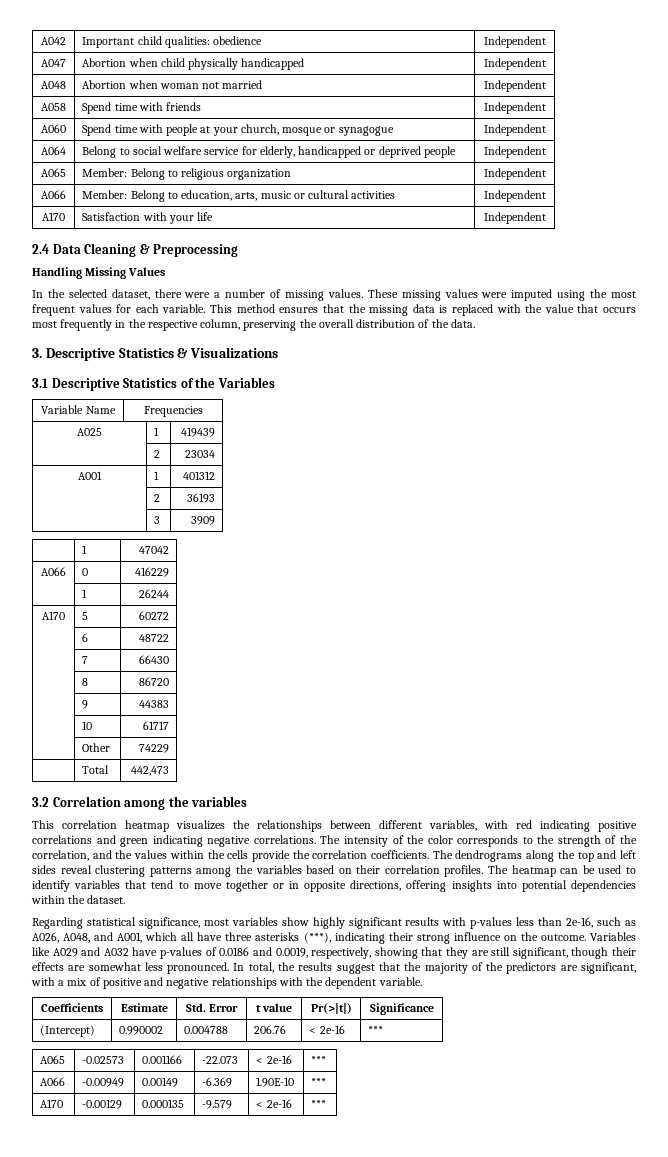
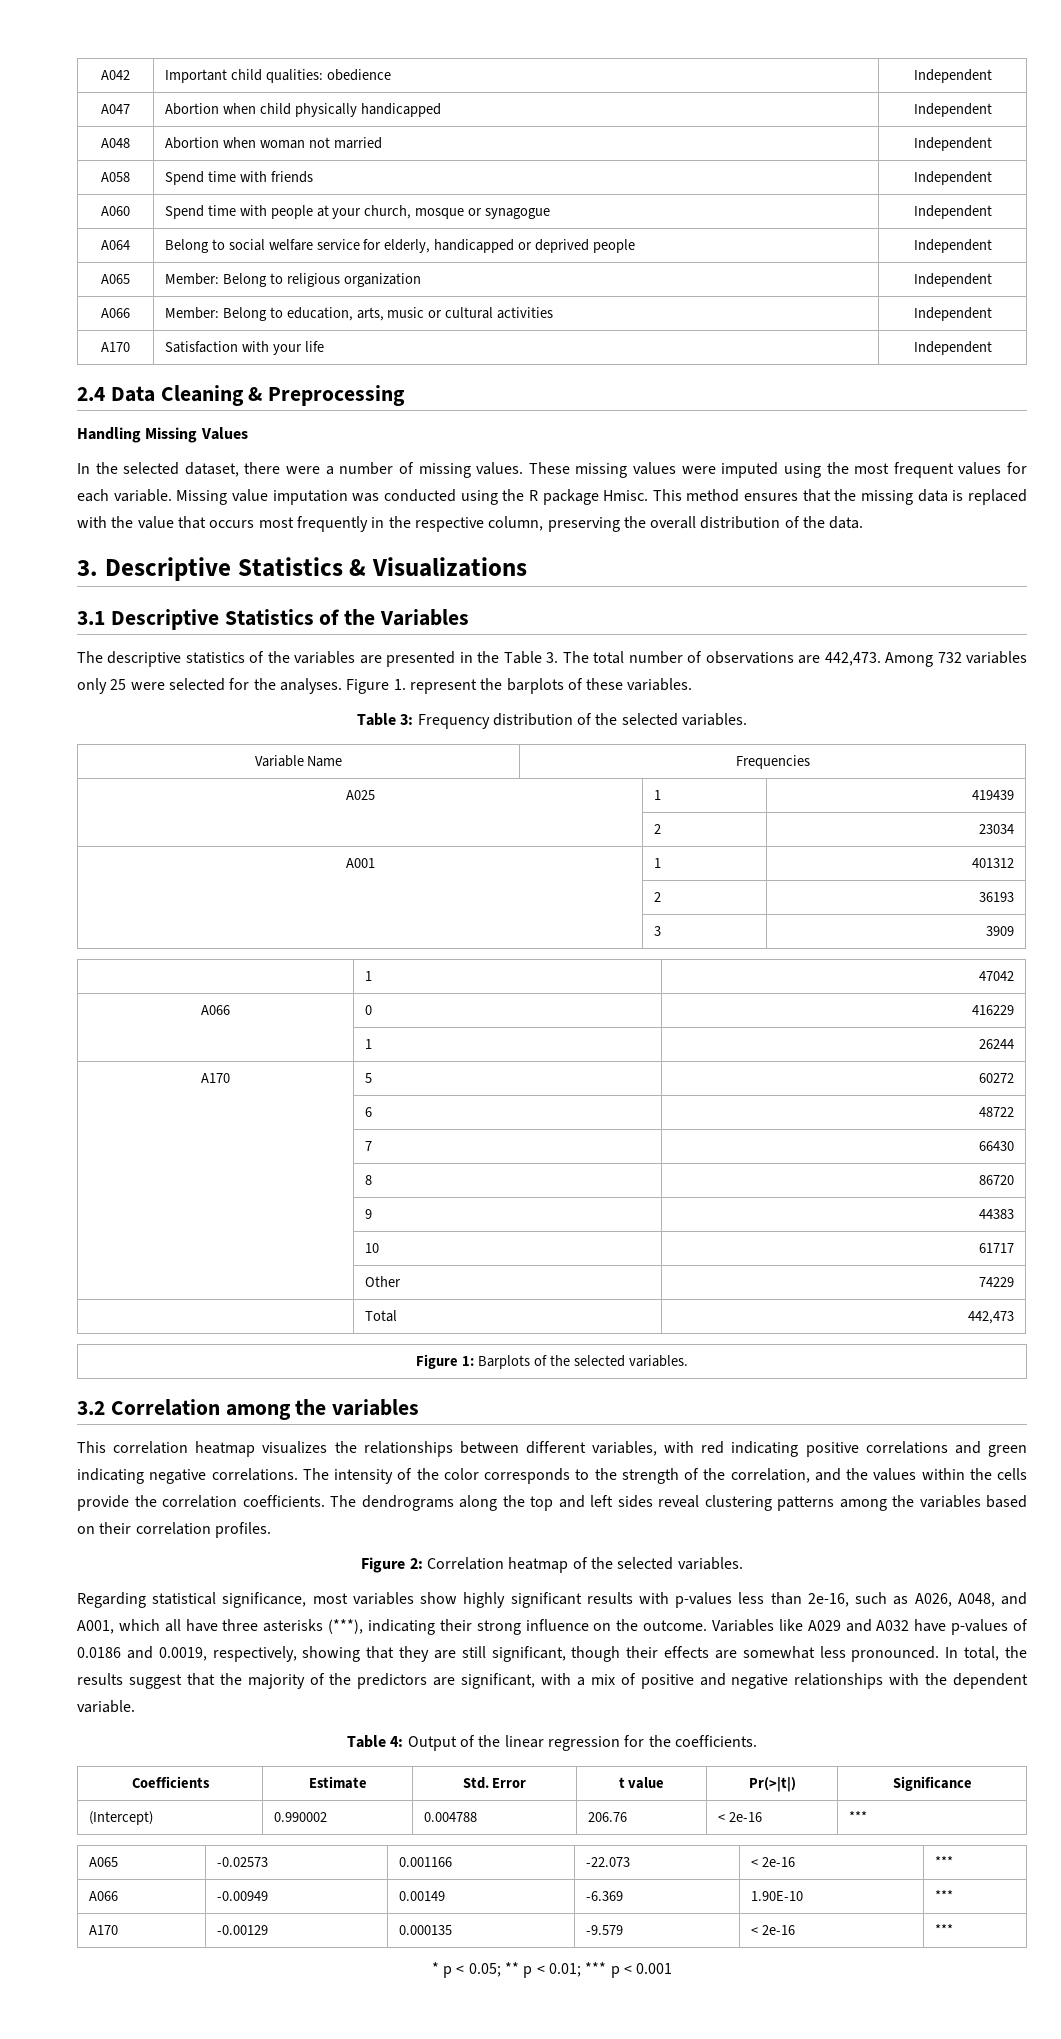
+ Missing value imputation was conducted using the R package Hmisc.
+ The descriptive statistics of the variables are presented in the Table 3. The total number of observations are 442,473. Among 732 variables only 25 were selected for the analyses. Figure 1. represent the barplots of these variables.
+ Table 3: Frequency distribution of the selected variables.
+ Figure 1: Barplots of the selected variables.
- The dendrograms along the top and left sides reveal clustering patterns among the variables based on their correlation profiles. The heatmap can be used to identify variables that tend to move together or in opposite directions, offering insights into potential dependencies within the dataset.
+ The dendrograms along the top and left sides reveal clustering patterns among the variables based on their correlation profiles.
+ Figure 2: Correlation heatmap of the selected variables.
+ Table 4: Output of the linear regression for the coefficients.
+ * p < 0.05; ** p < 0.01; *** p < 0.001

